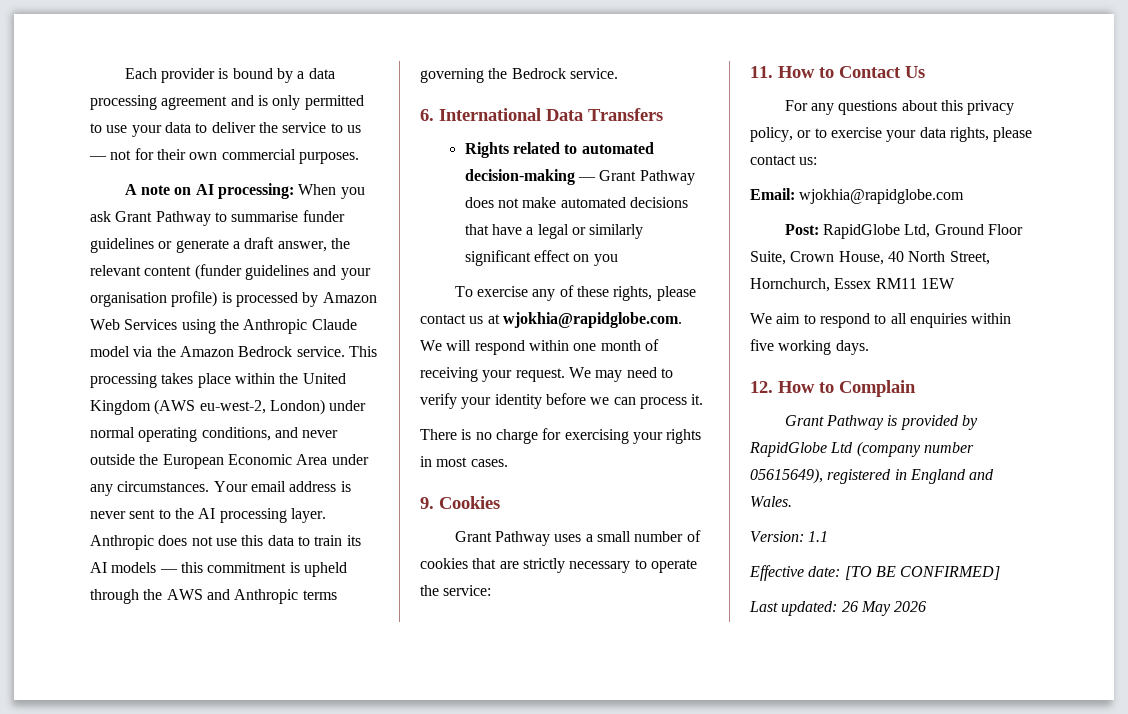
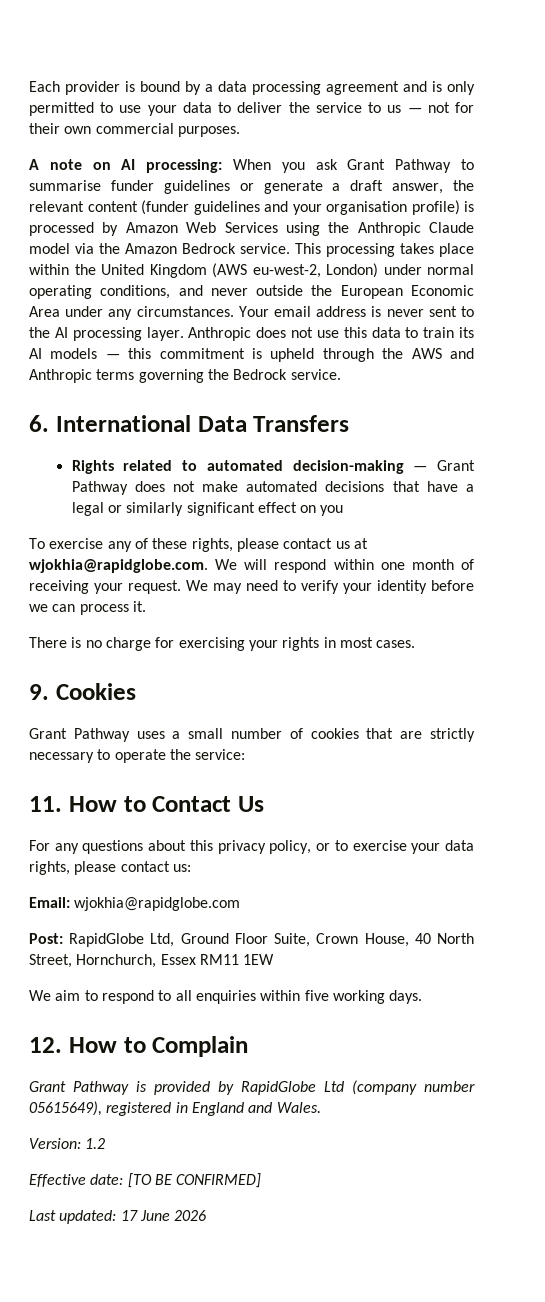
- Version: 1.1
+ Version: 1.2
- Last updated: 26 May 2026
+ Last updated: 17 June 2026

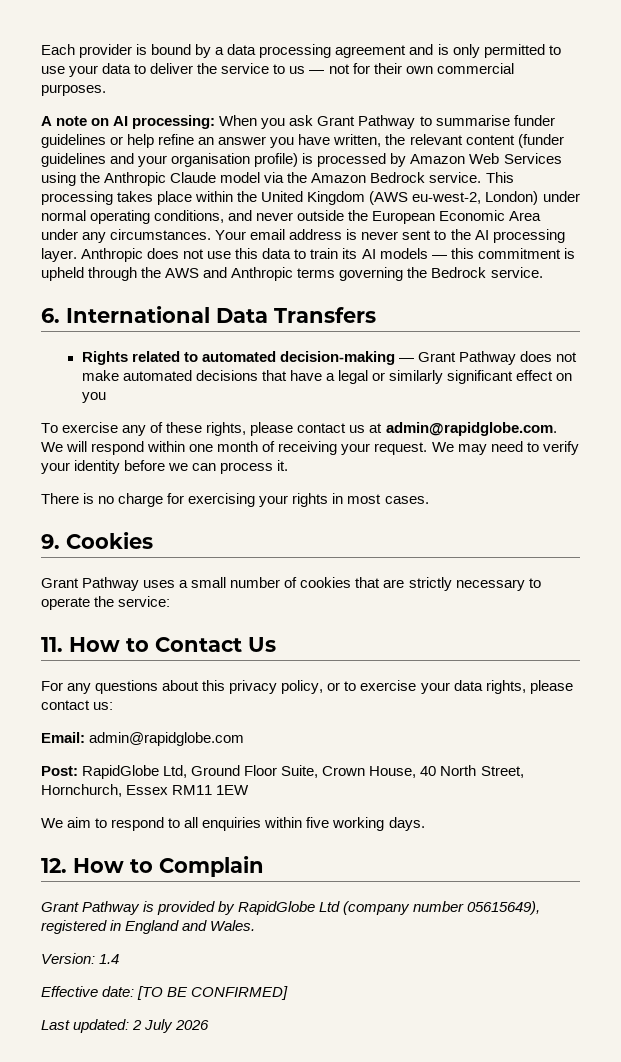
- A note on AI processing: When you ask Grant Pathway to summarise funder guidelines or generate a draft answer, the relevant content (funder guidelines and your organisation profile) is processed by Amazon Web Services using the Anthropic Claude model via the Amazon Bedrock service.
+ A note on AI processing: When you ask Grant Pathway to summarise funder guidelines or help refine an answer you have written, the relevant content (funder guidelines and your organisation profile) is processed by Amazon Web Services using the Anthropic Claude model via the Amazon Bedrock service.
- To exercise any of these rights, please contact us at wjokhia@rapidglobe.com. We will respond within one month of receiving your request.
+ To exercise any of these rights, please contact us at admin@rapidglobe.com. We will respond within one month of receiving your request.
- Email: wjokhia@rapidglobe.com
+ Email: admin@rapidglobe.com
- Version: 1.2
+ Version: 1.4
- Last updated: 17 June 2026
+ Last updated: 2 July 2026

